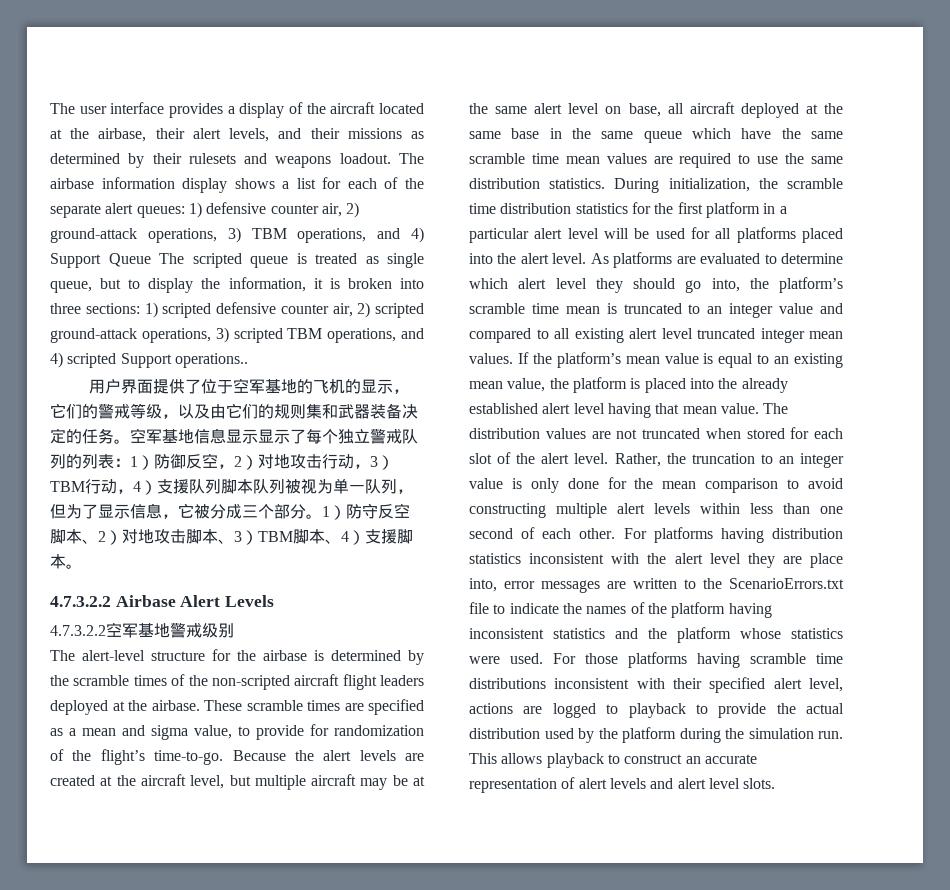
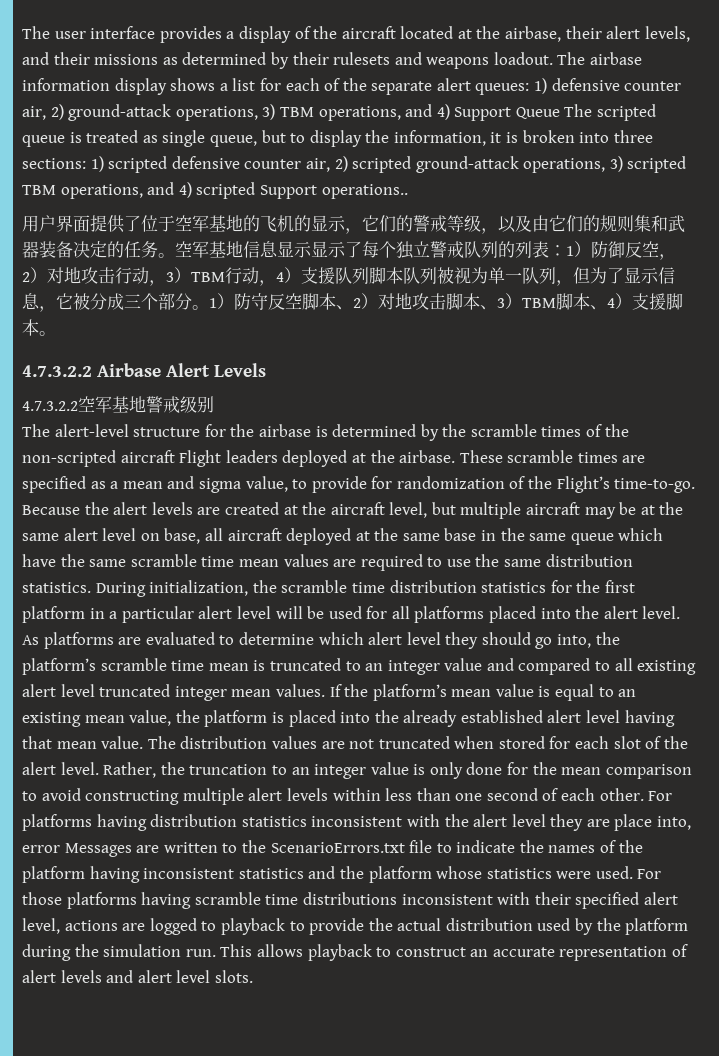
- The alert-level structure for the airbase is determined by the scramble times of the non-scripted aircraft flight leaders deployed at the airbase.
+ The alert-level structure for the airbase is determined by the scramble times of the non-scripted aircraft Flight leaders deployed at the airbase.
- These scramble times are specified as a mean and sigma value, to provide for randomization of the flight’s time-to-go.
+ These scramble times are specified as a mean and sigma value, to provide for randomization of the Flight’s time-to-go.
- For platforms having distribution statistics inconsistent with the alert level they are place into, error messages are written to the ScenarioErrors.txt file to indicate the names of the platform having inconsistent statistics and the platform whose statistics were used.
+ For platforms having distribution statistics inconsistent with the alert level they are place into, error Messages are written to the ScenarioErrors.txt file to indicate the names of the platform having inconsistent statistics and the platform whose statistics were used.

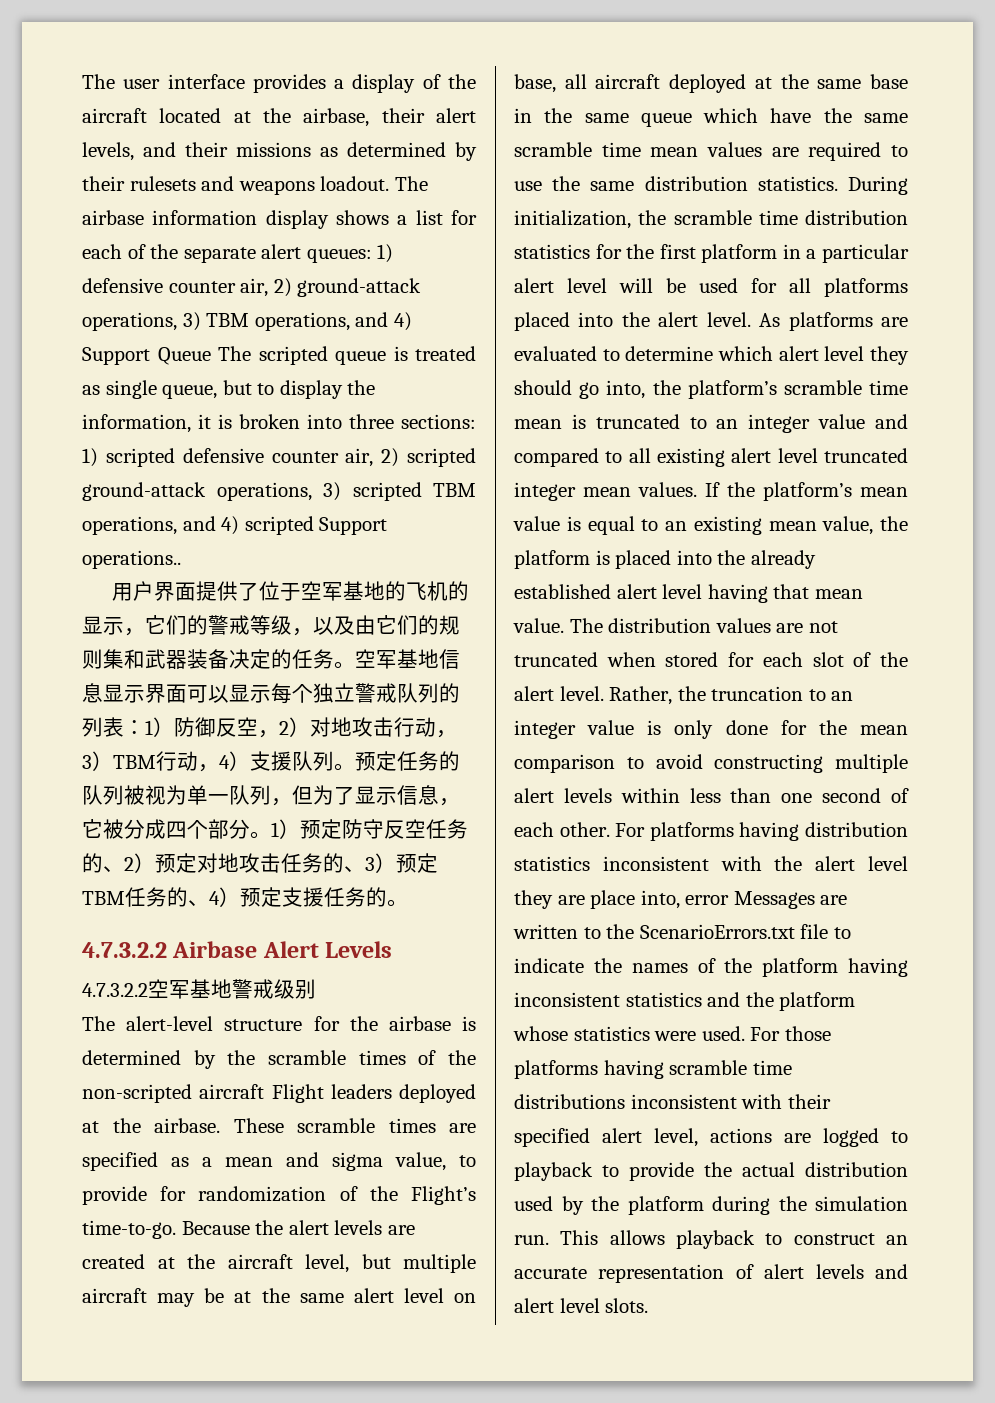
- 空军基地信息显示显示了每个独立警戒队列的列表：1）防御反空，2）对地攻击行动，3）TBM行动，4）支援队列脚本队列被视为单一队列，但为了显示信息，它被分成三个部分。
+ 空军基地信息显示界面可以显示每个独立警戒队列的列表：1）防御反空，2）对地攻击行动，3）TBM行动，4）支援队列。预定任务的队列被视为单一队列，但为了显示信息，它被分成四个部分。
- 1）防守反空脚本、2）对地攻击脚本、3）TBM脚本、4）支援脚本。
+ 1）预定防守反空任务的、2）预定对地攻击任务的、3）预定TBM任务的、4）预定支援任务的。

